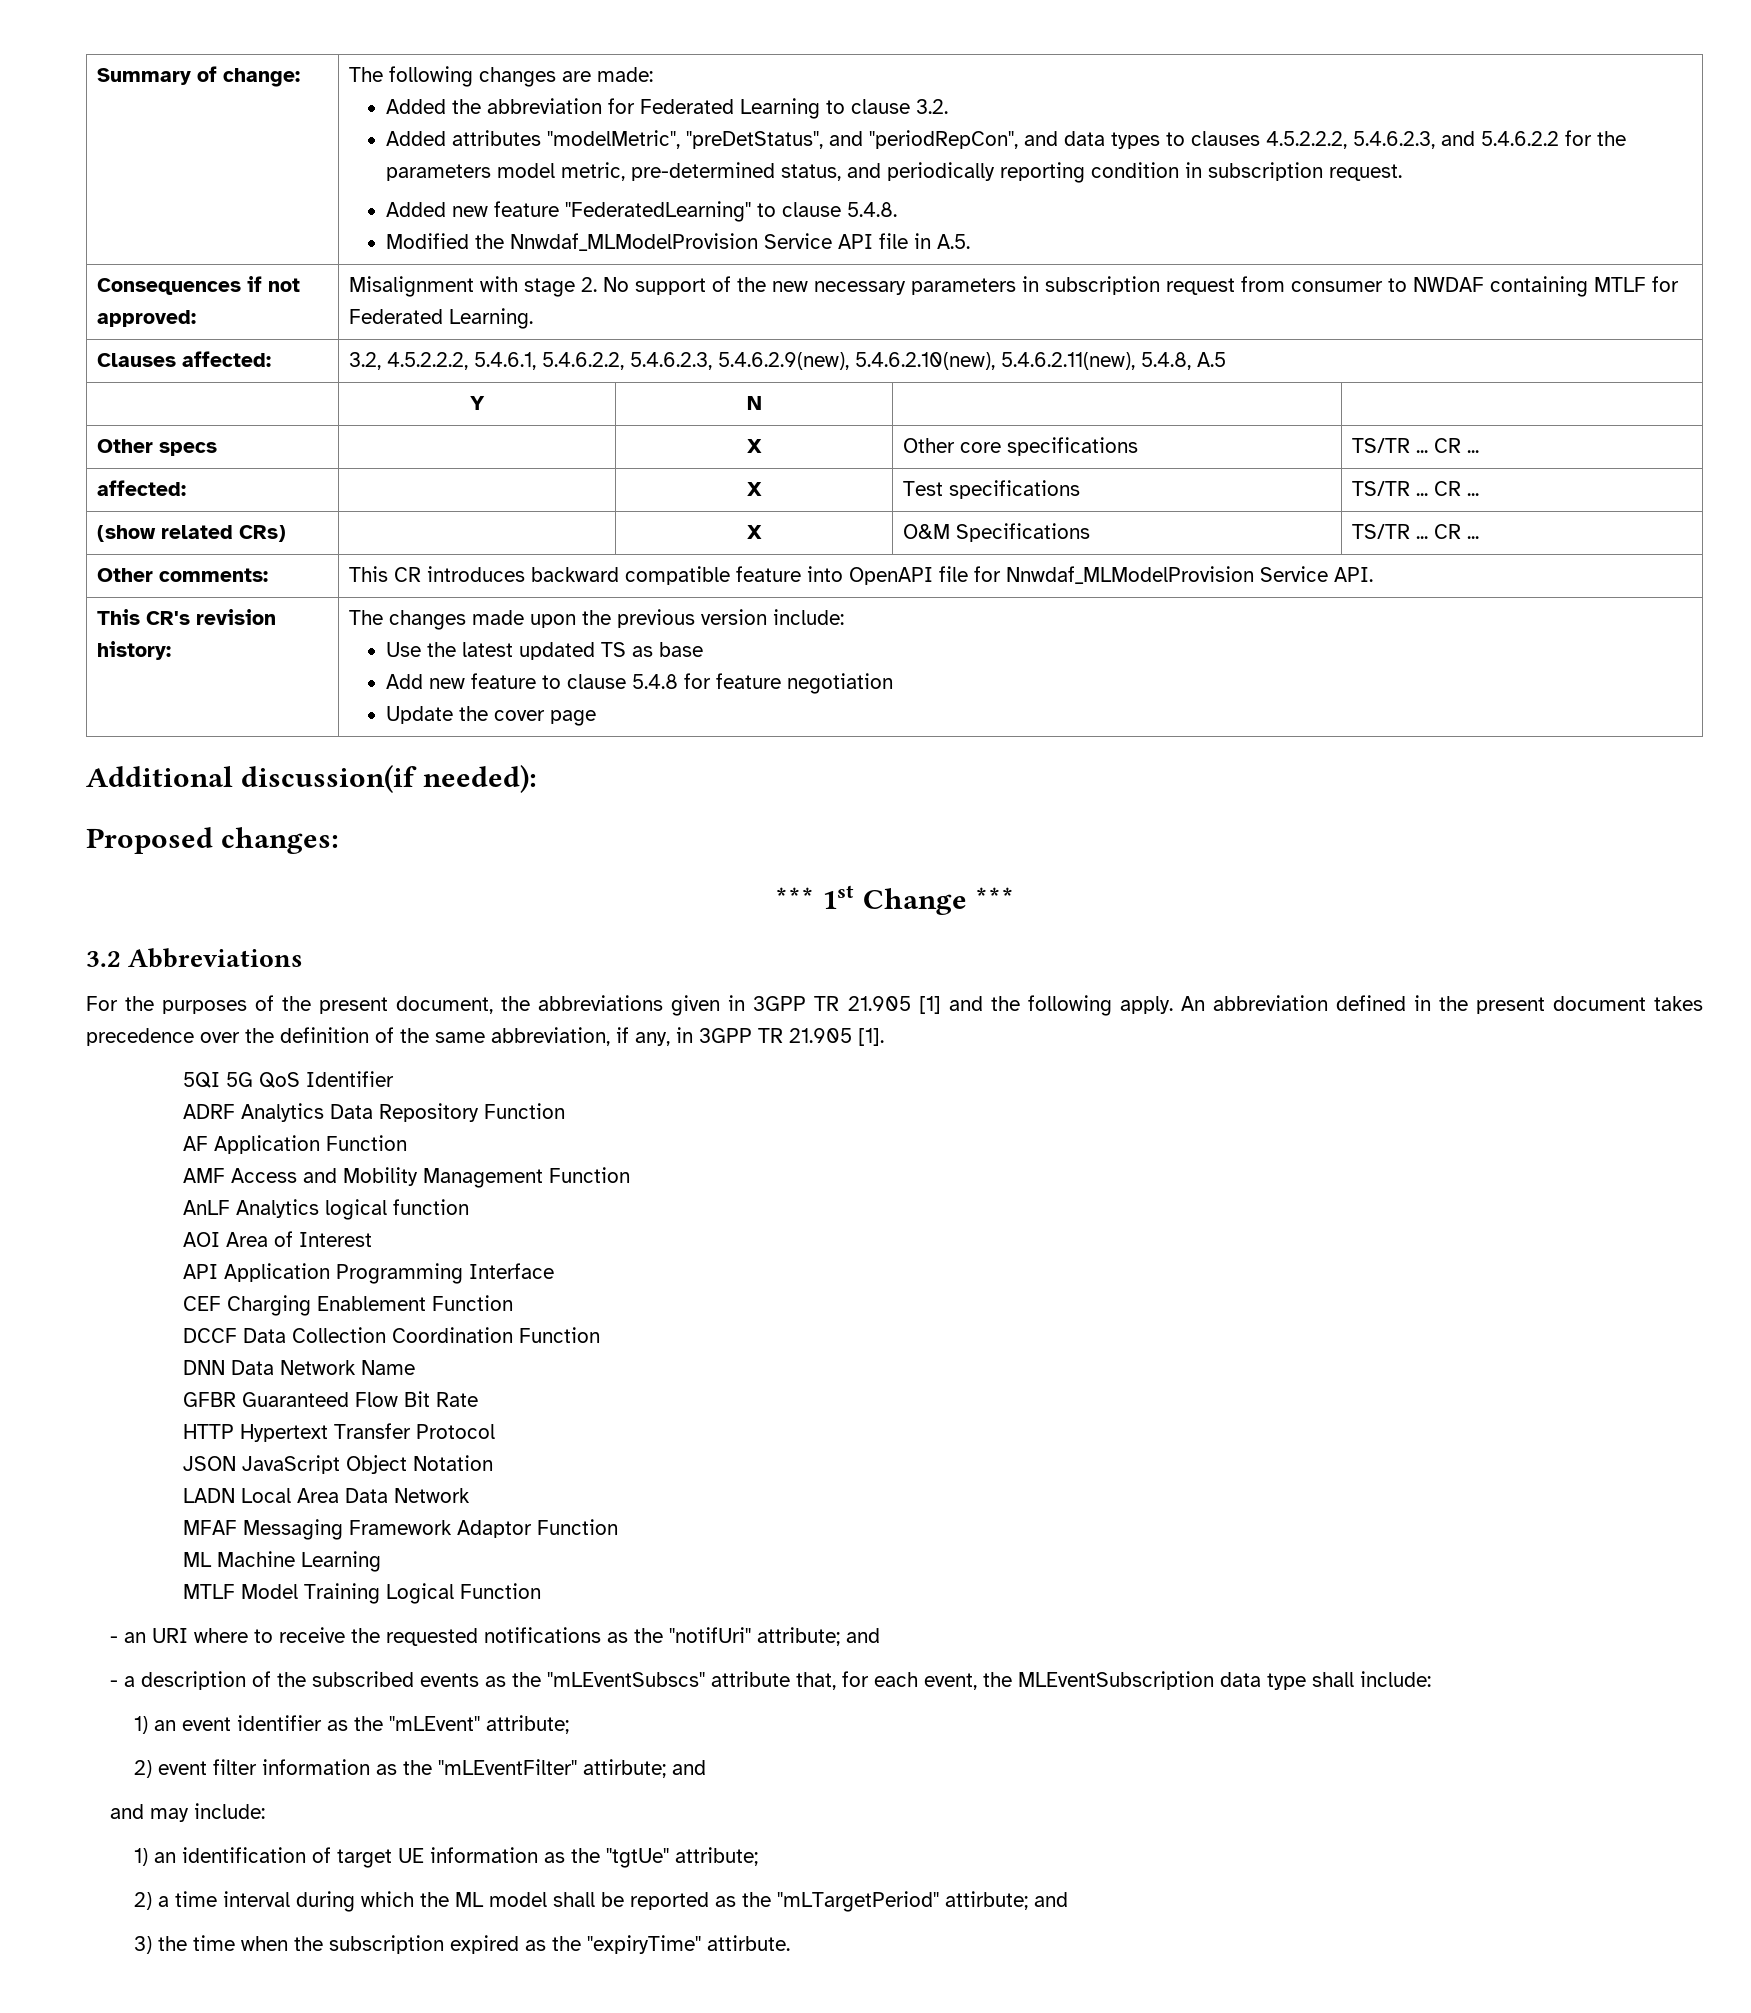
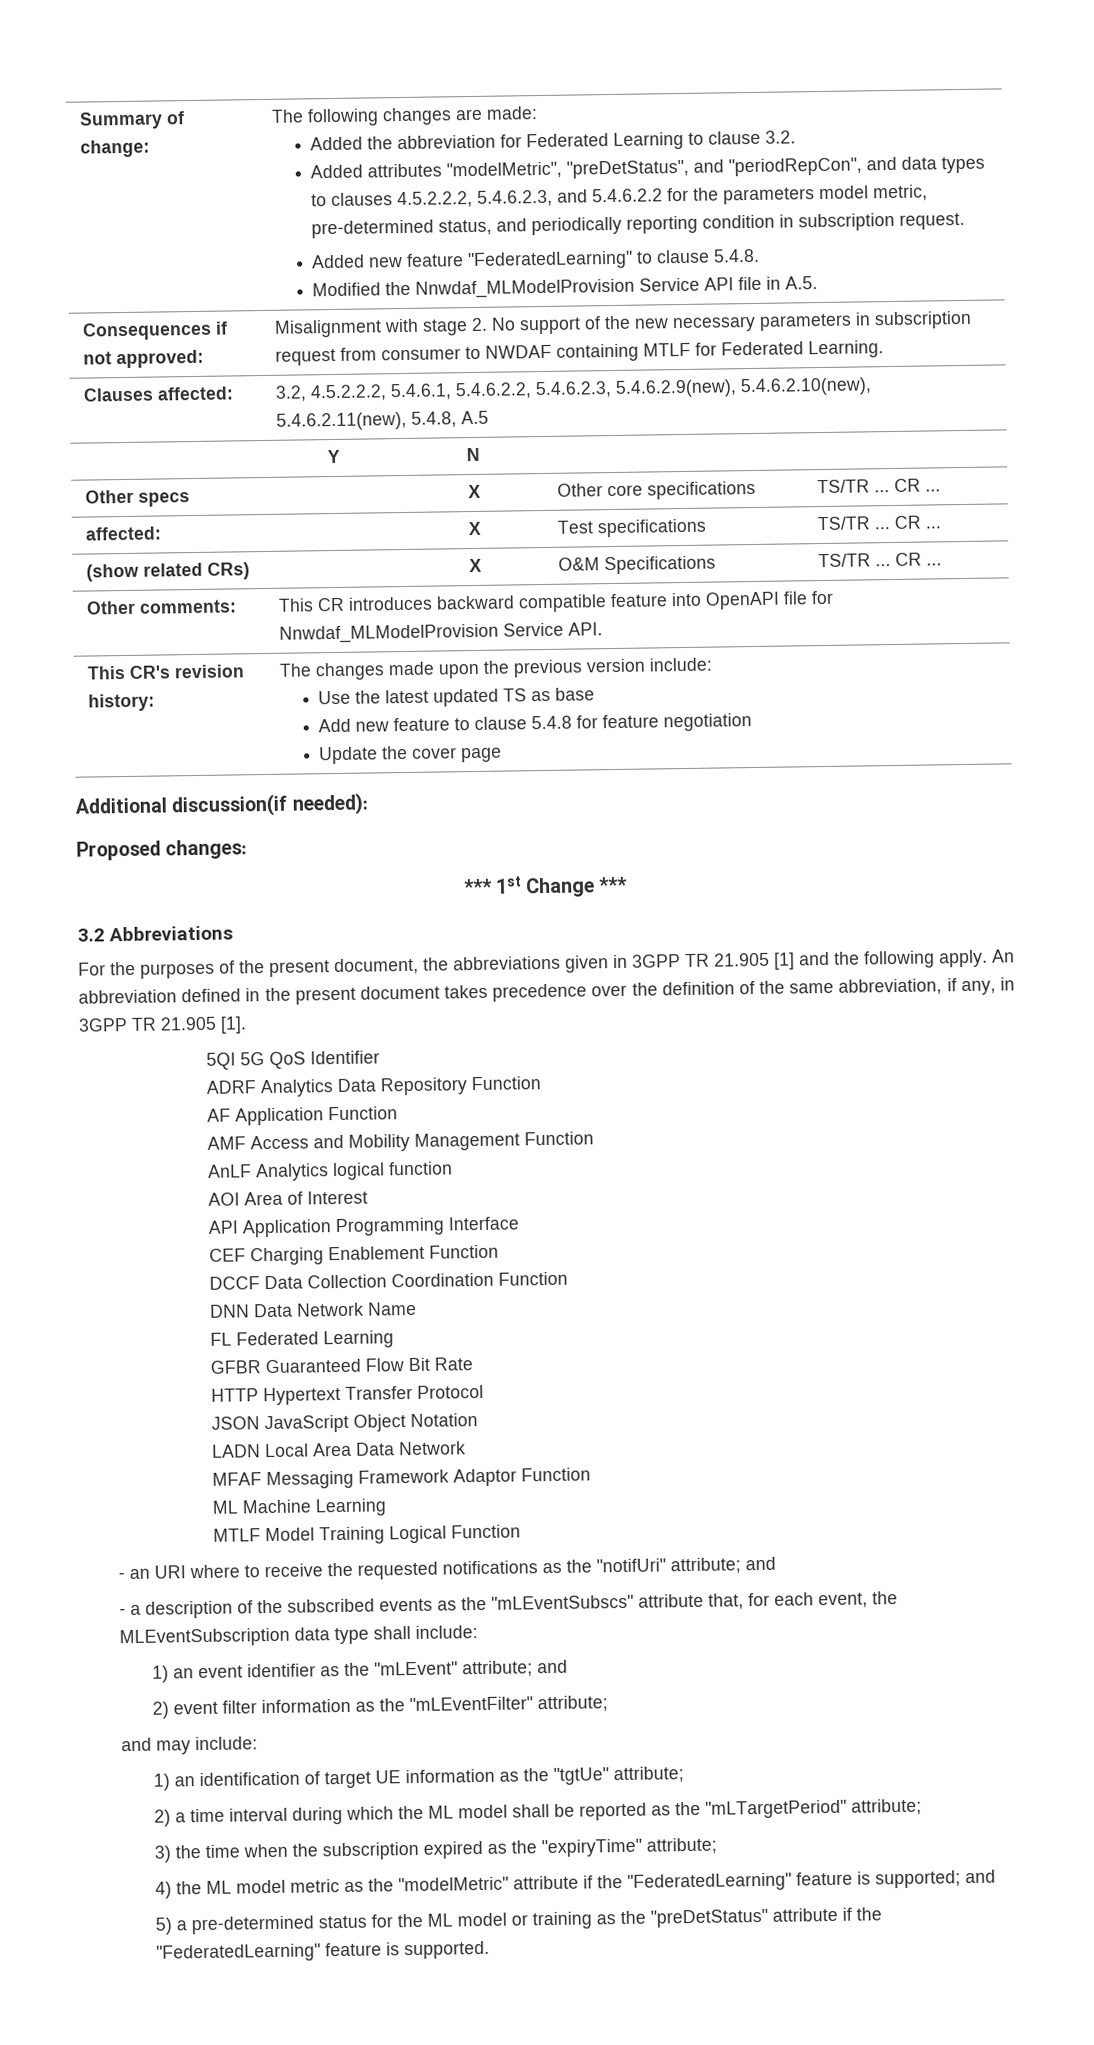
+ FL Federated Learning
- 1) an event identifier as the "mLEvent" attribute;
+ 1) an event identifier as the "mLEvent" attribute; and
- 2) event filter information as the "mLEventFilter" attirbute; and
+ 2) event filter information as the "mLEventFilter" attribute;
- 2) a time interval during which the ML model shall be reported as the "mLTargetPeriod" attirbute; and
+ 2) a time interval during which the ML model shall be reported as the "mLTargetPeriod" attribute;
- 3) the time when the subscription expired as the "expiryTime" attirbute.
+ 3) the time when the subscription expired as the "expiryTime" attribute;
+ 4) the ML model metric as the "modelMetric" attribute if the "FederatedLearning" feature is supported; and
+ 5) a pre-determined status for the ML model or training as the "preDetStatus" attribute if the "FederatedLearning" feature is supported.

